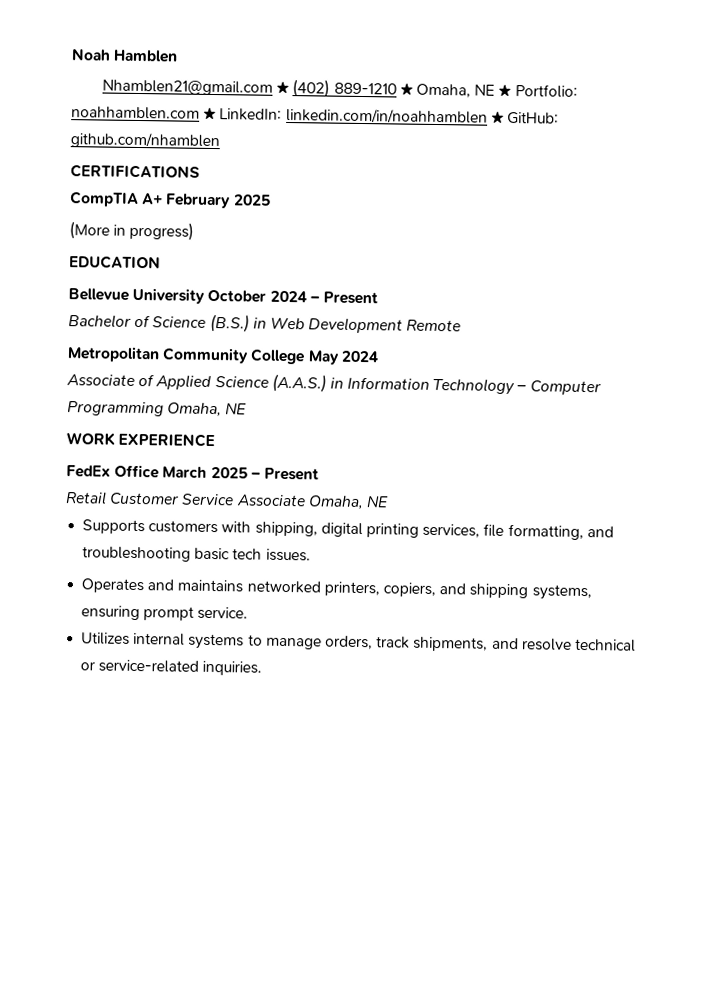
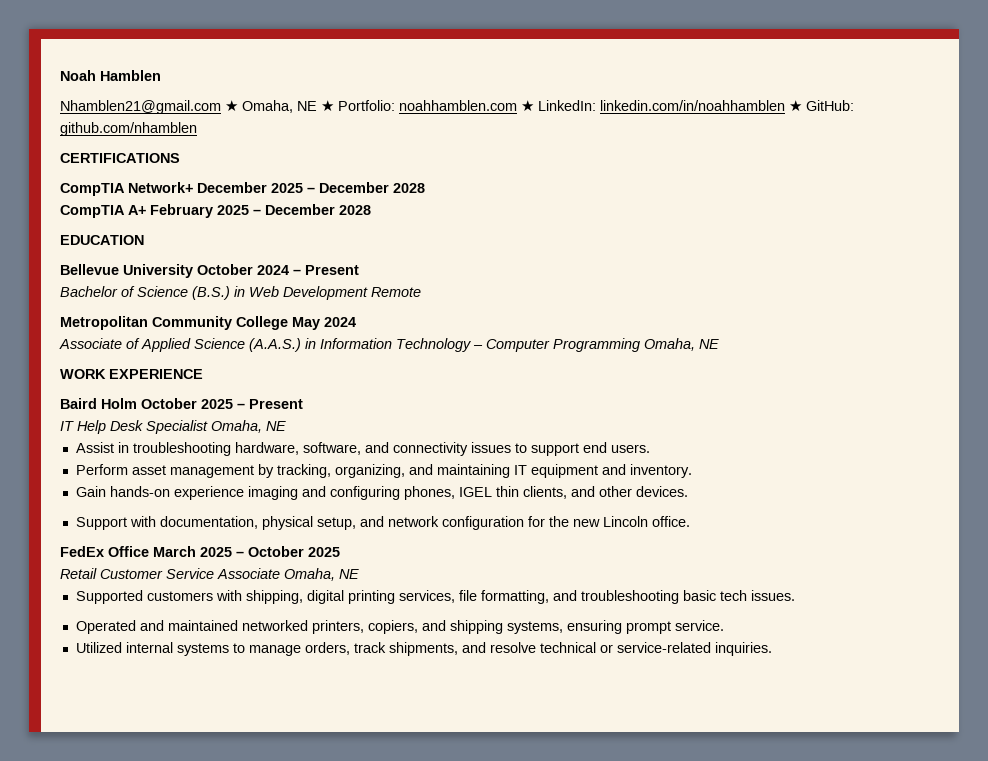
- Nhamblen21@gmail.com ★ (402) 889-1210 ★ Omaha, NE ★ Portfolio: noahhamblen.com ★ LinkedIn: linkedin.com/in/noahhamblen ★ GitHub: github.com/nhamblen
+ Nhamblen21@gmail.com ★ Omaha, NE ★ Portfolio: noahhamblen.com ★ LinkedIn: linkedin.com/in/noahhamblen ★ GitHub: github.com/nhamblen
+ CompTIA Network+ December 2025 – December 2028
- CompTIA A+ February 2025
- (More in progress)
+ CompTIA A+ February 2025 – December 2028
+ Baird Holm October 2025 – Present
+ IT Help Desk Specialist Omaha, NE
+ Assist in troubleshooting hardware, software, and connectivity issues to support end users.
+ Perform asset management by tracking, organizing, and maintaining IT equipment and inventory.
+ Gain hands-on experience imaging and configuring phones, IGEL thin clients, and other devices.
+ Support with documentation, physical setup, and network configuration for the new Lincoln office.
- FedEx Office March 2025 – Present
+ FedEx Office March 2025 – October 2025
- Supports customers with shipping, digital printing services, file formatting, and troubleshooting basic tech issues.
+ Supported customers with shipping, digital printing services, file formatting, and troubleshooting basic tech issues.
- Operates and maintains networked printers, copiers, and shipping systems, ensuring prompt service.
+ Operated and maintained networked printers, copiers, and shipping systems, ensuring prompt service.
- Utilizes internal systems to manage orders, track shipments, and resolve technical or service-related inquiries.
+ Utilized internal systems to manage orders, track shipments, and resolve technical or service-related inquiries.

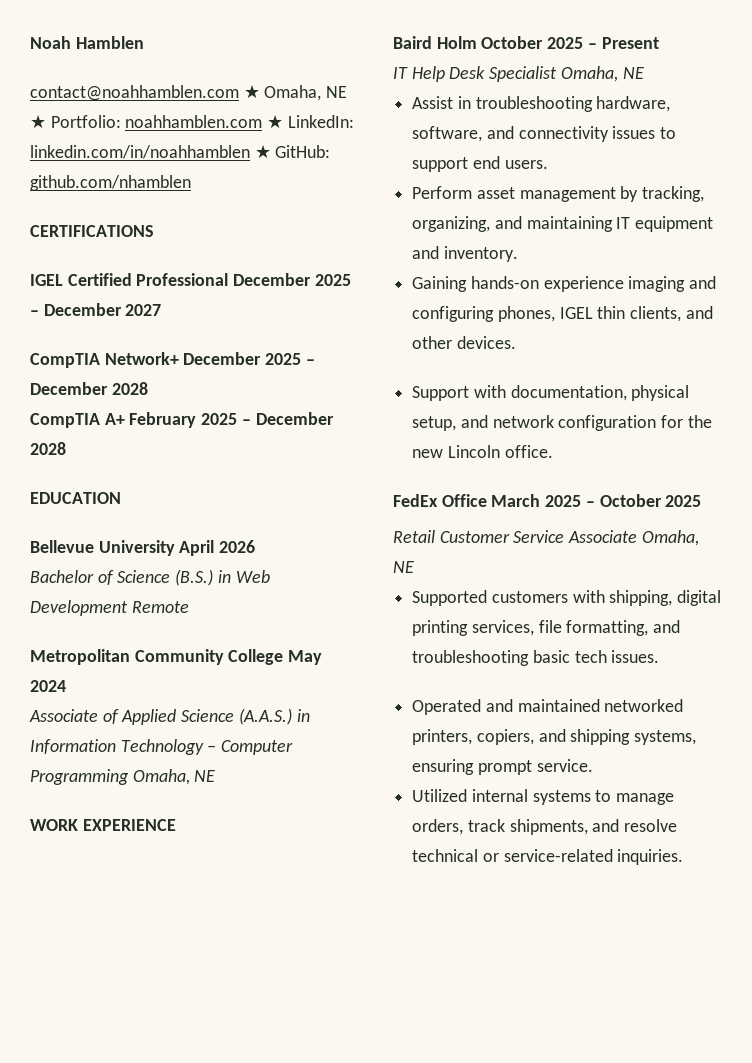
- Nhamblen21@gmail.com ★ Omaha, NE ★ Portfolio: noahhamblen.com ★ LinkedIn: linkedin.com/in/noahhamblen ★ GitHub: github.com/nhamblen
+ contact@noahhamblen.com ★ Omaha, NE ★ Portfolio: noahhamblen.com ★ LinkedIn: linkedin.com/in/noahhamblen ★ GitHub: github.com/nhamblen
+ IGEL Certified Professional December 2025 – December 2027
- Bellevue University October 2024 – Present
+ Bellevue University April 2026
- Gain hands-on experience imaging and configuring phones, IGEL thin clients, and other devices.
+ Gaining hands-on experience imaging and configuring phones, IGEL thin clients, and other devices.

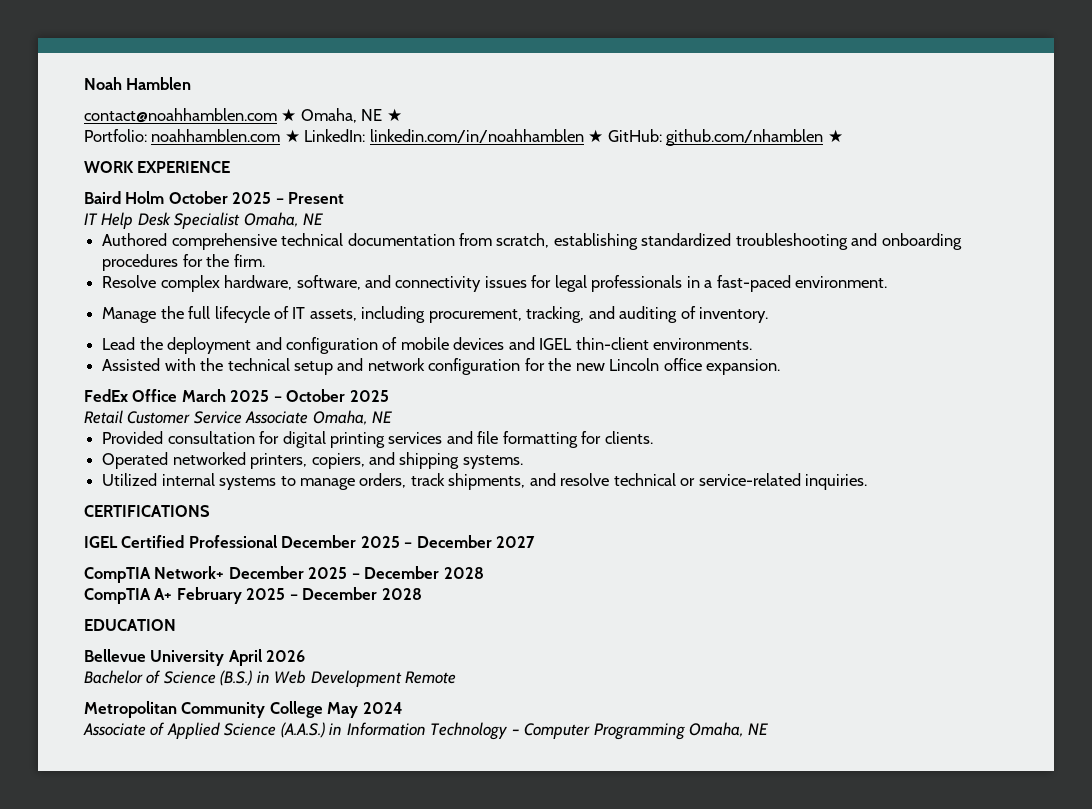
- contact@noahhamblen.com ★ Omaha, NE ★ Portfolio: noahhamblen.com ★ LinkedIn: linkedin.com/in/noahhamblen ★ GitHub: github.com/nhamblen
+ contact@noahhamblen.com ★ Omaha, NE ★
+ Portfolio: noahhamblen.com ★ LinkedIn: linkedin.com/in/noahhamblen ★ GitHub: github.com/nhamblen ★
+ WORK EXPERIENCE
+ Baird Holm October 2025 – Present
+ IT Help Desk Specialist Omaha, NE
+ Authored comprehensive technical documentation from scratch, establishing standardized troubleshooting and onboarding procedures for the firm.
+ Resolve complex hardware, software, and connectivity issues for legal professionals in a fast-paced environment.
+ Manage the full lifecycle of IT assets, including procurement, tracking, and auditing of inventory.
+ Lead the deployment and configuration of mobile devices and IGEL thin-client environments.
+ Assisted with the technical setup and network configuration for the new Lincoln office expansion.
+ FedEx Office March 2025 – October 2025
+ Retail Customer Service Associate Omaha, NE
+ Provided consultation for digital printing services and file formatting for clients.
+ Operated networked printers, copiers, and shipping systems.
+ Utilized internal systems to manage orders, track shipments, and resolve technical or service-related inquiries.
- WORK EXPERIENCE
- Baird Holm October 2025 – Present
- IT Help Desk Specialist Omaha, NE
- Assist in troubleshooting hardware, software, and connectivity issues to support end users.
- Perform asset management by tracking, organizing, and maintaining IT equipment and inventory.
- Gaining hands-on experience imaging and configuring phones, IGEL thin clients, and other devices.
- Support with documentation, physical setup, and network configuration for the new Lincoln office.
- FedEx Office March 2025 – October 2025
- Retail Customer Service Associate Omaha, NE
- Supported customers with shipping, digital printing services, file formatting, and troubleshooting basic tech issues.
- Operated and maintained networked printers, copiers, and shipping systems, ensuring prompt service.
- Utilized internal systems to manage orders, track shipments, and resolve technical or service-related inquiries.

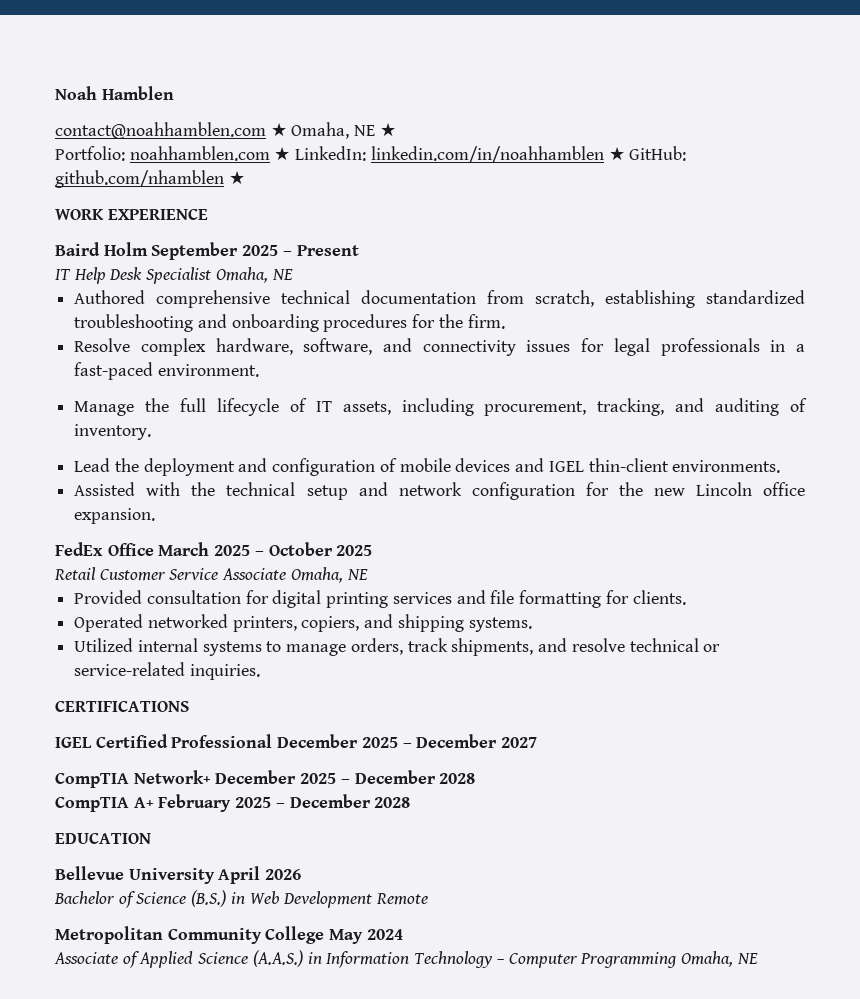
- Baird Holm October 2025 – Present
+ Baird Holm September 2025 – Present

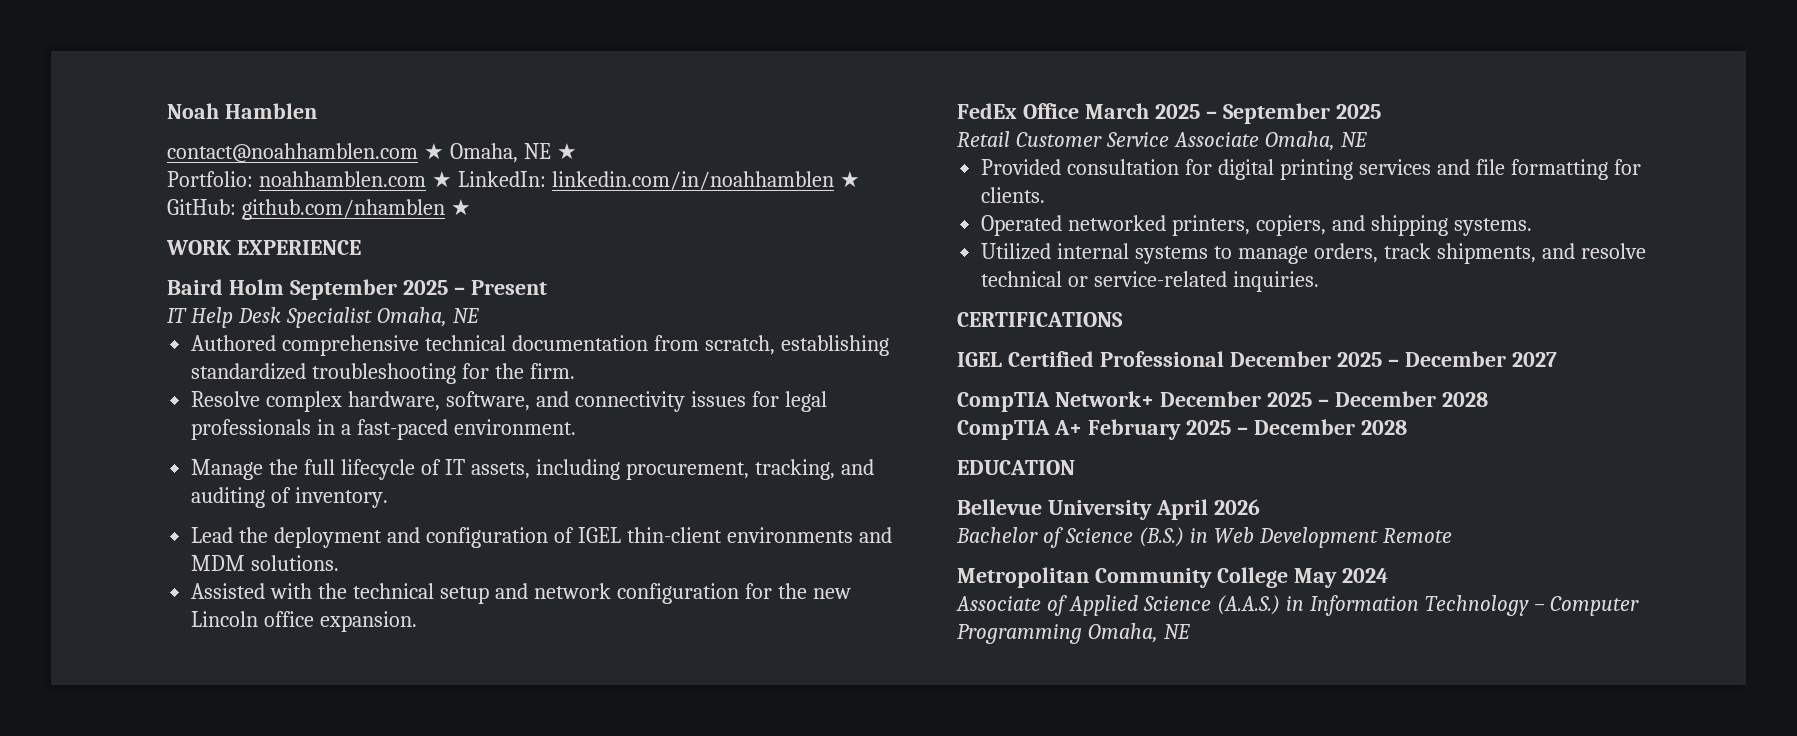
- Authored comprehensive technical documentation from scratch, establishing standardized troubleshooting and onboarding procedures for the firm.
+ Authored comprehensive technical documentation from scratch, establishing standardized troubleshooting for the firm.
- Lead the deployment and configuration of mobile devices and IGEL thin-client environments.
+ Lead the deployment and configuration of IGEL thin-client environments and MDM solutions.
- FedEx Office March 2025 – October 2025
+ FedEx Office March 2025 – September 2025

